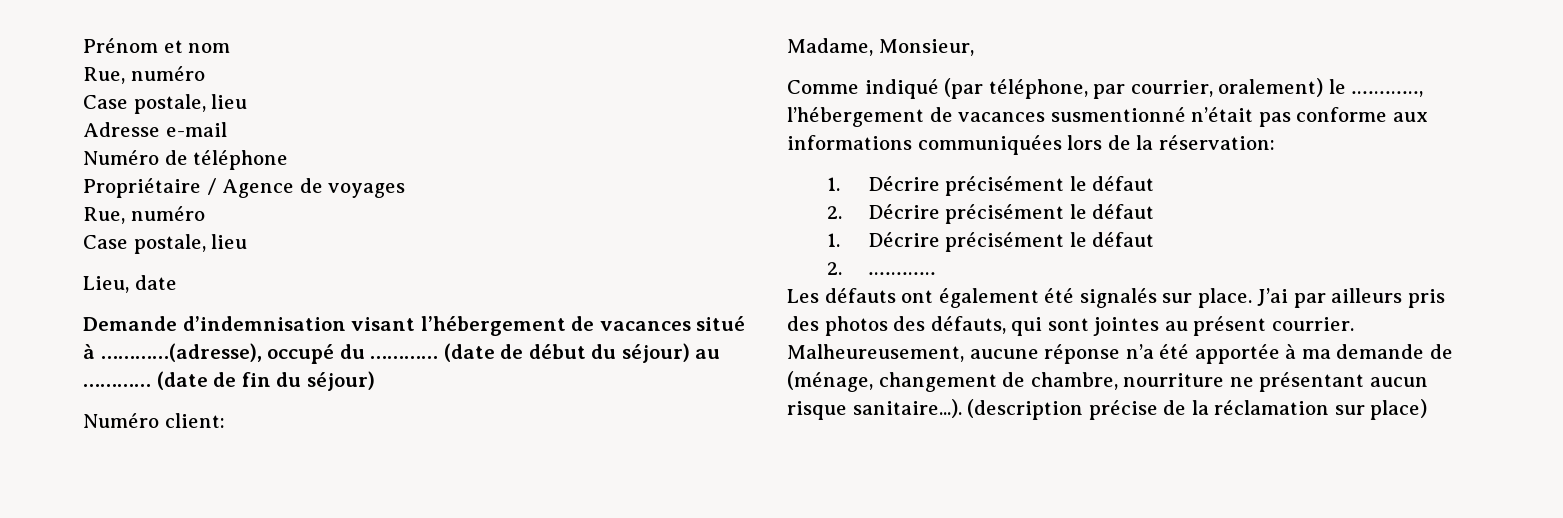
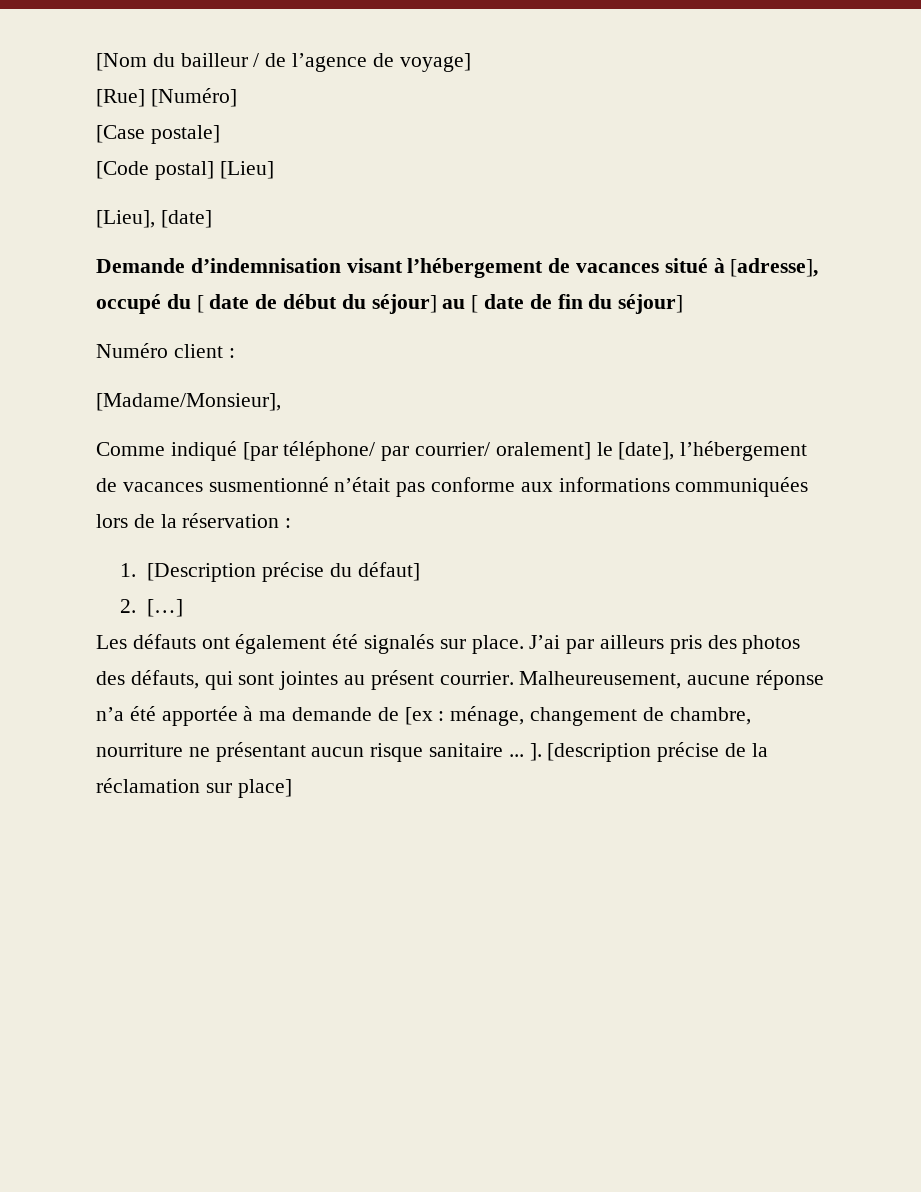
- Prénom et nom
- Rue, numéro
- Case postale, lieu
- Adresse e-mail
- Numéro de téléphone
- Propriétaire / Agence de voyages
- Rue, numéro
- Case postale, lieu
- Lieu, date
+ [Nom du bailleur / de l’agence de voyage]
+ [Rue] [Numéro]
+ [Case postale]
+ [Code postal] [Lieu]
+ [Lieu], [date]
- Demande d’indemnisation visant l’hébergement de vacances situé à …………(adresse), occupé du ………… (date de début du séjour) au ………… (date de fin du séjour)
- Numéro client:
- Madame, Monsieur,
+ Demande d’indemnisation visant l’hébergement de vacances situé à [adresse], occupé du [ date de début du séjour] au [ date de fin du séjour]
+ Numéro client :
+ [Madame/Monsieur],
- Comme indiqué (par téléphone, par courrier, oralement) le …………, l’hébergement de vacances susmentionné n’était pas conforme aux informations communiquées lors de la réservation:
- 1. Décrire précisément le défaut
- 2. Décrire précisément le défaut
- 1. Décrire précisément le défaut
- 2. …………
+ Comme indiqué [par téléphone/ par courrier/ oralement] le [date], l’hébergement de vacances susmentionné n’était pas conforme aux informations communiquées lors de la réservation :
+ 1. [Description précise du défaut]
+ 2. […]
- Malheureusement, aucune réponse n’a été apportée à ma demande de (ménage, changement de chambre, nourriture ne présentant aucun risque sanitaire...). (description précise de la réclamation sur place)
+ Malheureusement, aucune réponse n’a été apportée à ma demande de [ex : ménage, changement de chambre, nourriture ne présentant aucun risque sanitaire ... ]. [description précise de la réclamation sur place]

